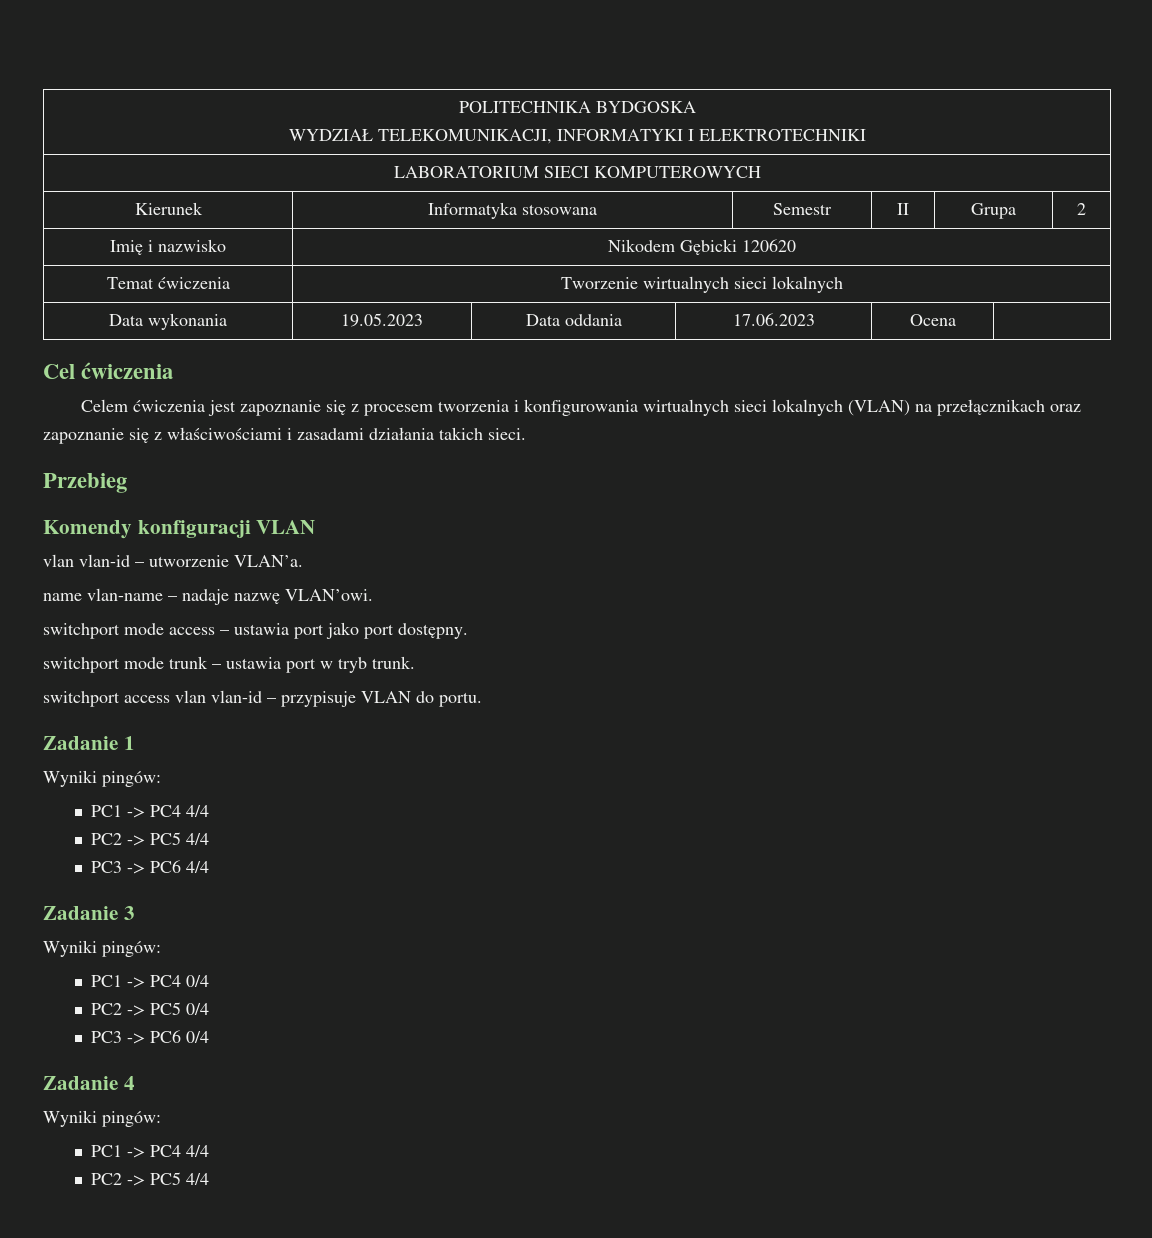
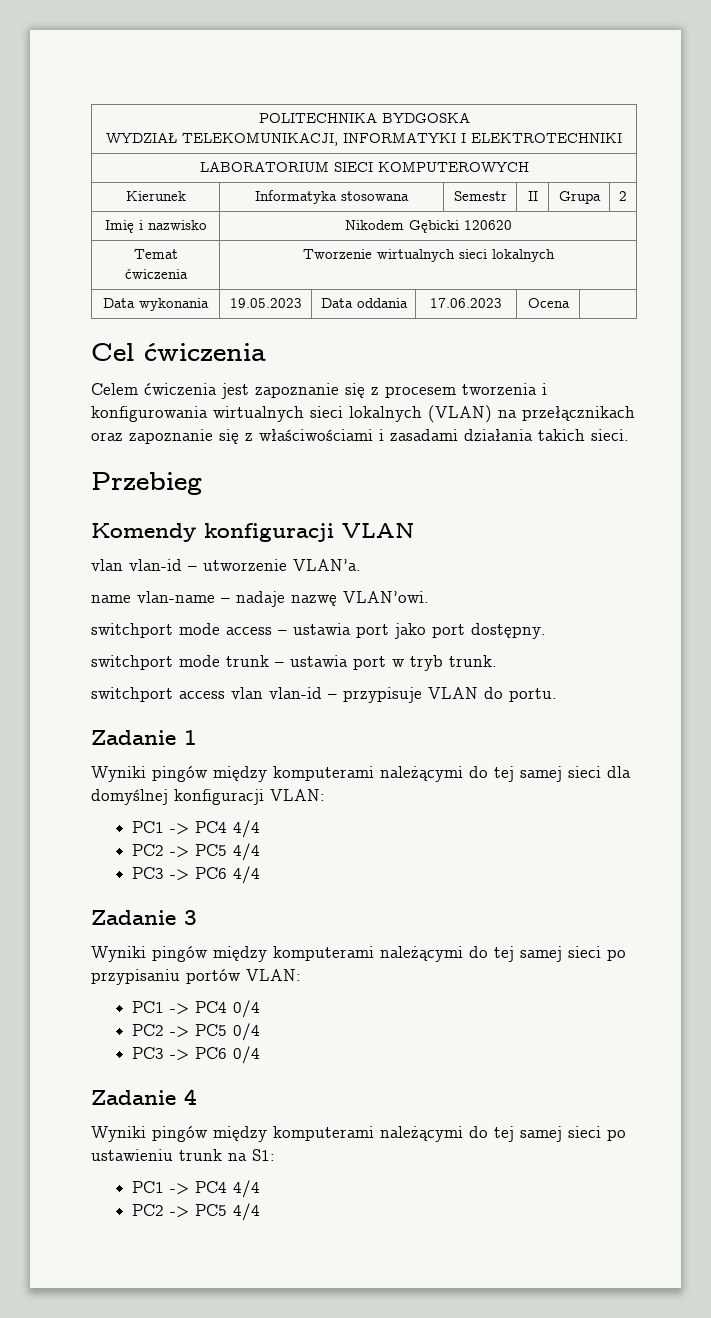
  Zadanie 1
- Wyniki pingów:
+ Wyniki pingów między komputerami należącymi do tej samej sieci dla domyślnej konfiguracji VLAN:
  Zadanie 3
- Wyniki pingów:
+ Wyniki pingów między komputerami należącymi do tej samej sieci po przypisaniu portów VLAN:
  Zadanie 4
- Wyniki pingów:
+ Wyniki pingów między komputerami należącymi do tej samej sieci po ustawieniu trunk na S1:

